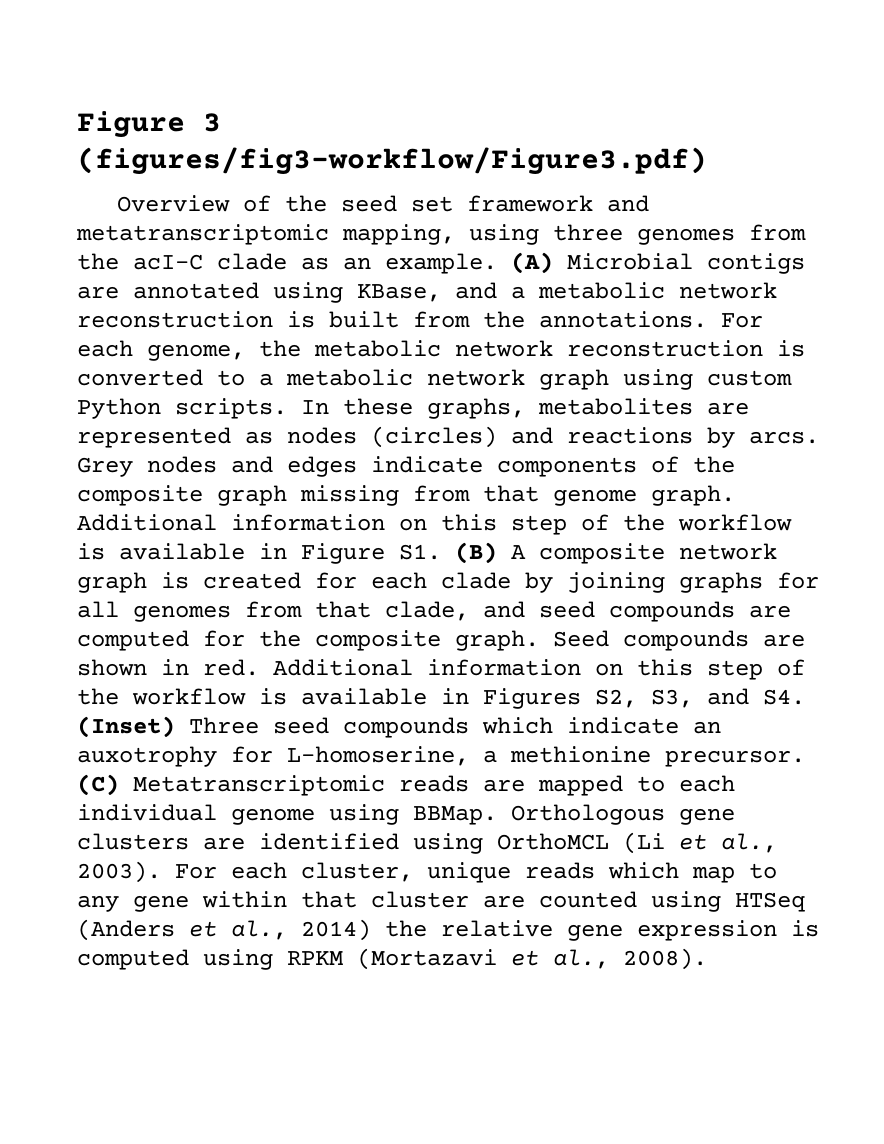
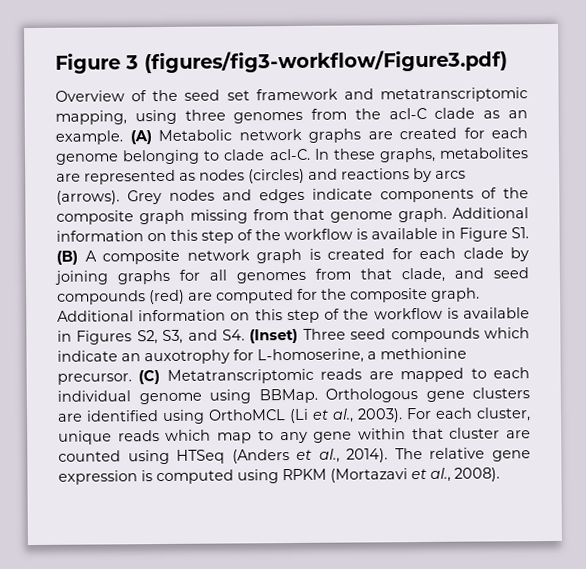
- (A) Microbial contigs are annotated using KBase, and a metabolic network reconstruction is built from the annotations. For each genome, the metabolic network reconstruction is converted to a metabolic network graph using custom Python scripts.
+ (A) Metabolic network graphs are created for each genome belonging to clade acI-C.
- In these graphs, metabolites are represented as nodes (circles) and reactions by arcs.
+ In these graphs, metabolites are represented as nodes (circles) and reactions by arcs (arrows).
- Additional information on this step of the workflow is available in Figure S1. (B) A composite network graph is created for each clade by joining graphs for all genomes from that clade, and seed compounds are computed for the composite graph.
+ Additional information on this step of the workflow is available in Figure S1. (B) A composite network graph is created for each clade by joining graphs for all genomes from that clade, and seed compounds (red) are computed for the composite graph.
- Seed compounds are shown in red.
- For each cluster, unique reads which map to any gene within that cluster are counted using HTSeq (Anders et al., 2014) the relative gene expression is computed using RPKM (Mortazavi et al., 2008).
+ For each cluster, unique reads which map to any gene within that cluster are counted using HTSeq (Anders et al., 2014). The relative gene expression is computed using RPKM (Mortazavi et al., 2008).

